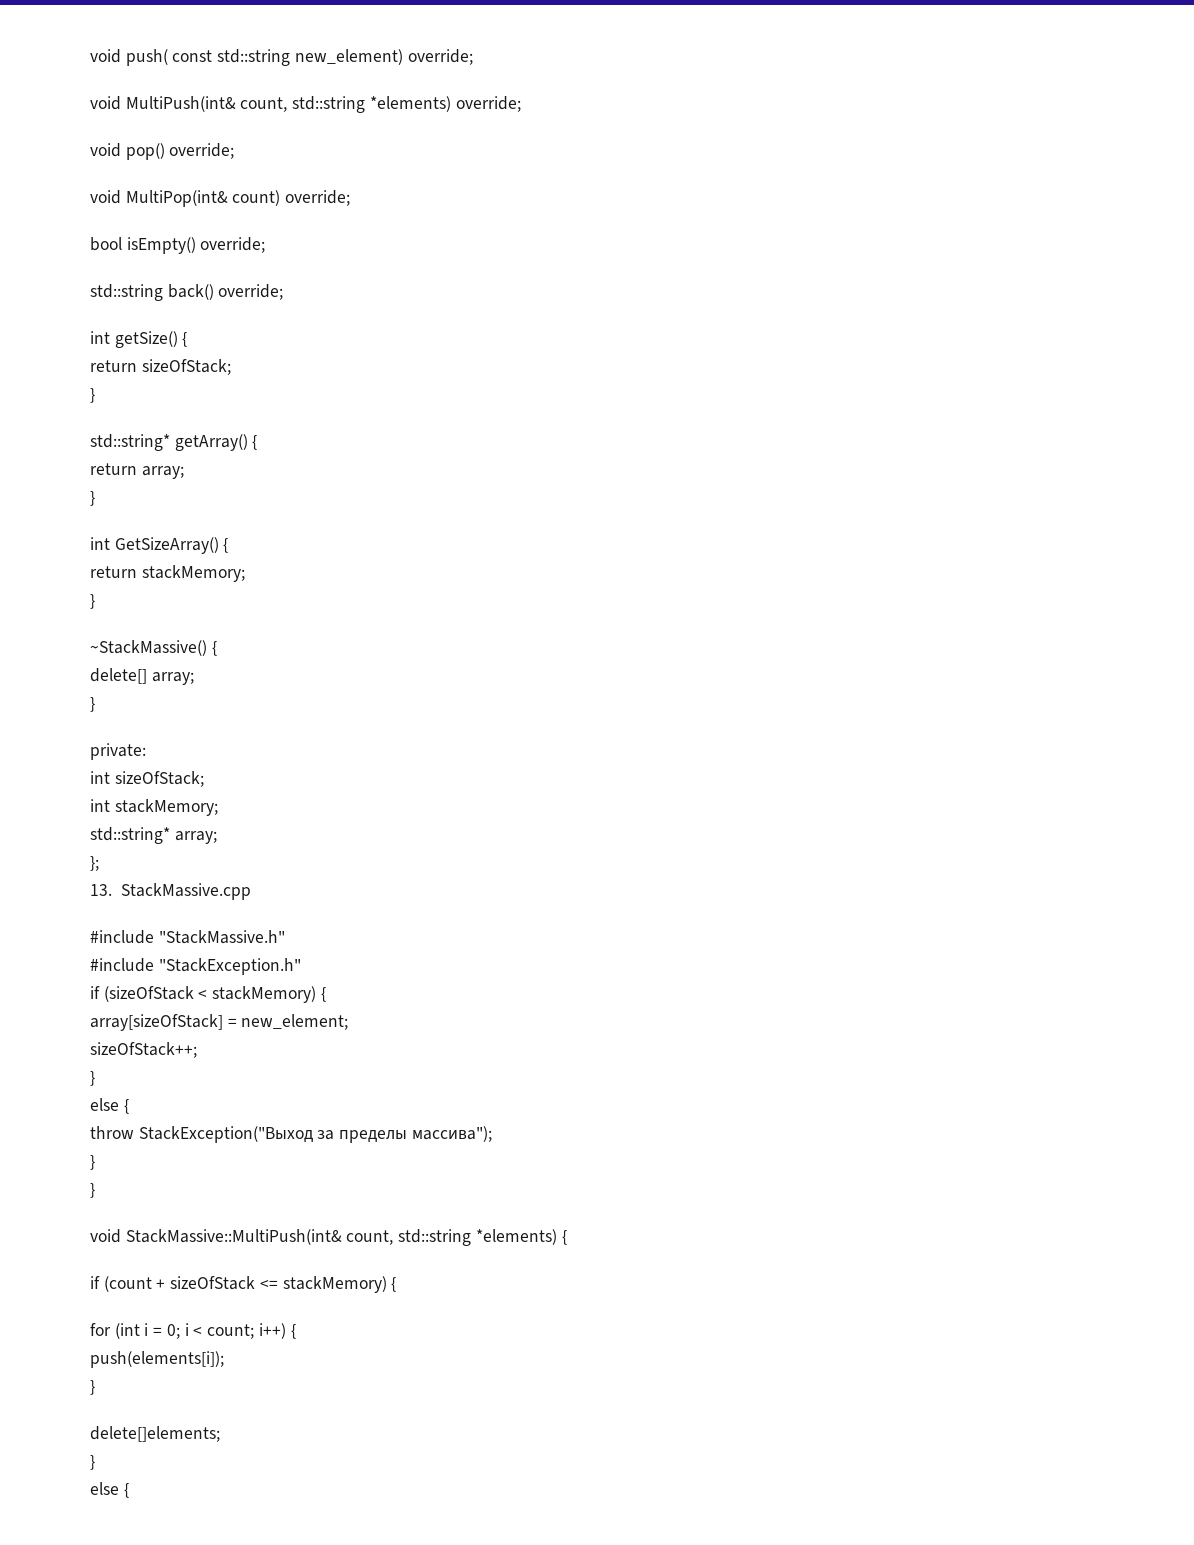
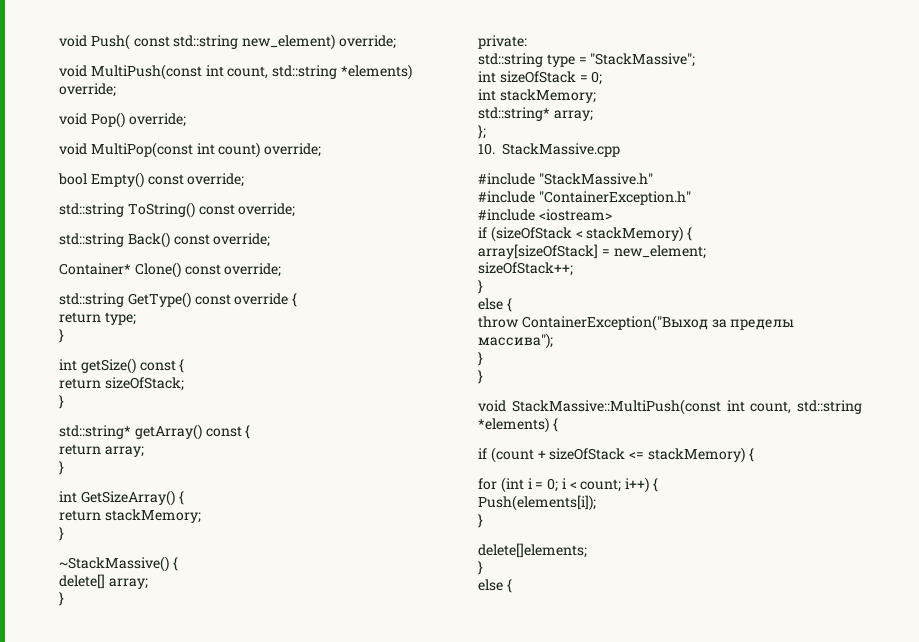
- void push( const std::string new_element) override;
+ void Push( const std::string new_element) override;
- void MultiPush(int& count, std::string *elements) override;
+ void MultiPush(const int count, std::string *elements) override;
- void pop() override;
- void MultiPop(int& count) override;
+ void Pop() override;
+ void MultiPop(const int count) override;
- bool isEmpty() override;
- std::string back() override;
+ bool Empty() const override;
+ std::string ToString() const override;
+ std::string Back() const override;
+ Container* Clone() const override;
+ std::string GetType() const override {
+ return type;
+ }
- int getSize() {
+ int getSize() const {
- std::string* getArray() {
+ std::string* getArray() const {
- int sizeOfStack;
+ std::string type = "StackMassive";
+ int sizeOfStack = 0;
- 13. StackMassive.cpp
+ 10. StackMassive.cpp
- #include "StackException.h"
+ #include "ContainerException.h"
+ #include <iostream>
- throw StackException("Выход за пределы массива");
+ throw ContainerException("Выход за пределы массива");
- void StackMassive::MultiPush(int& count, std::string *elements) {
+ void StackMassive::MultiPush(const int count, std::string *elements) {
- push(elements[i]);
+ Push(elements[i]);

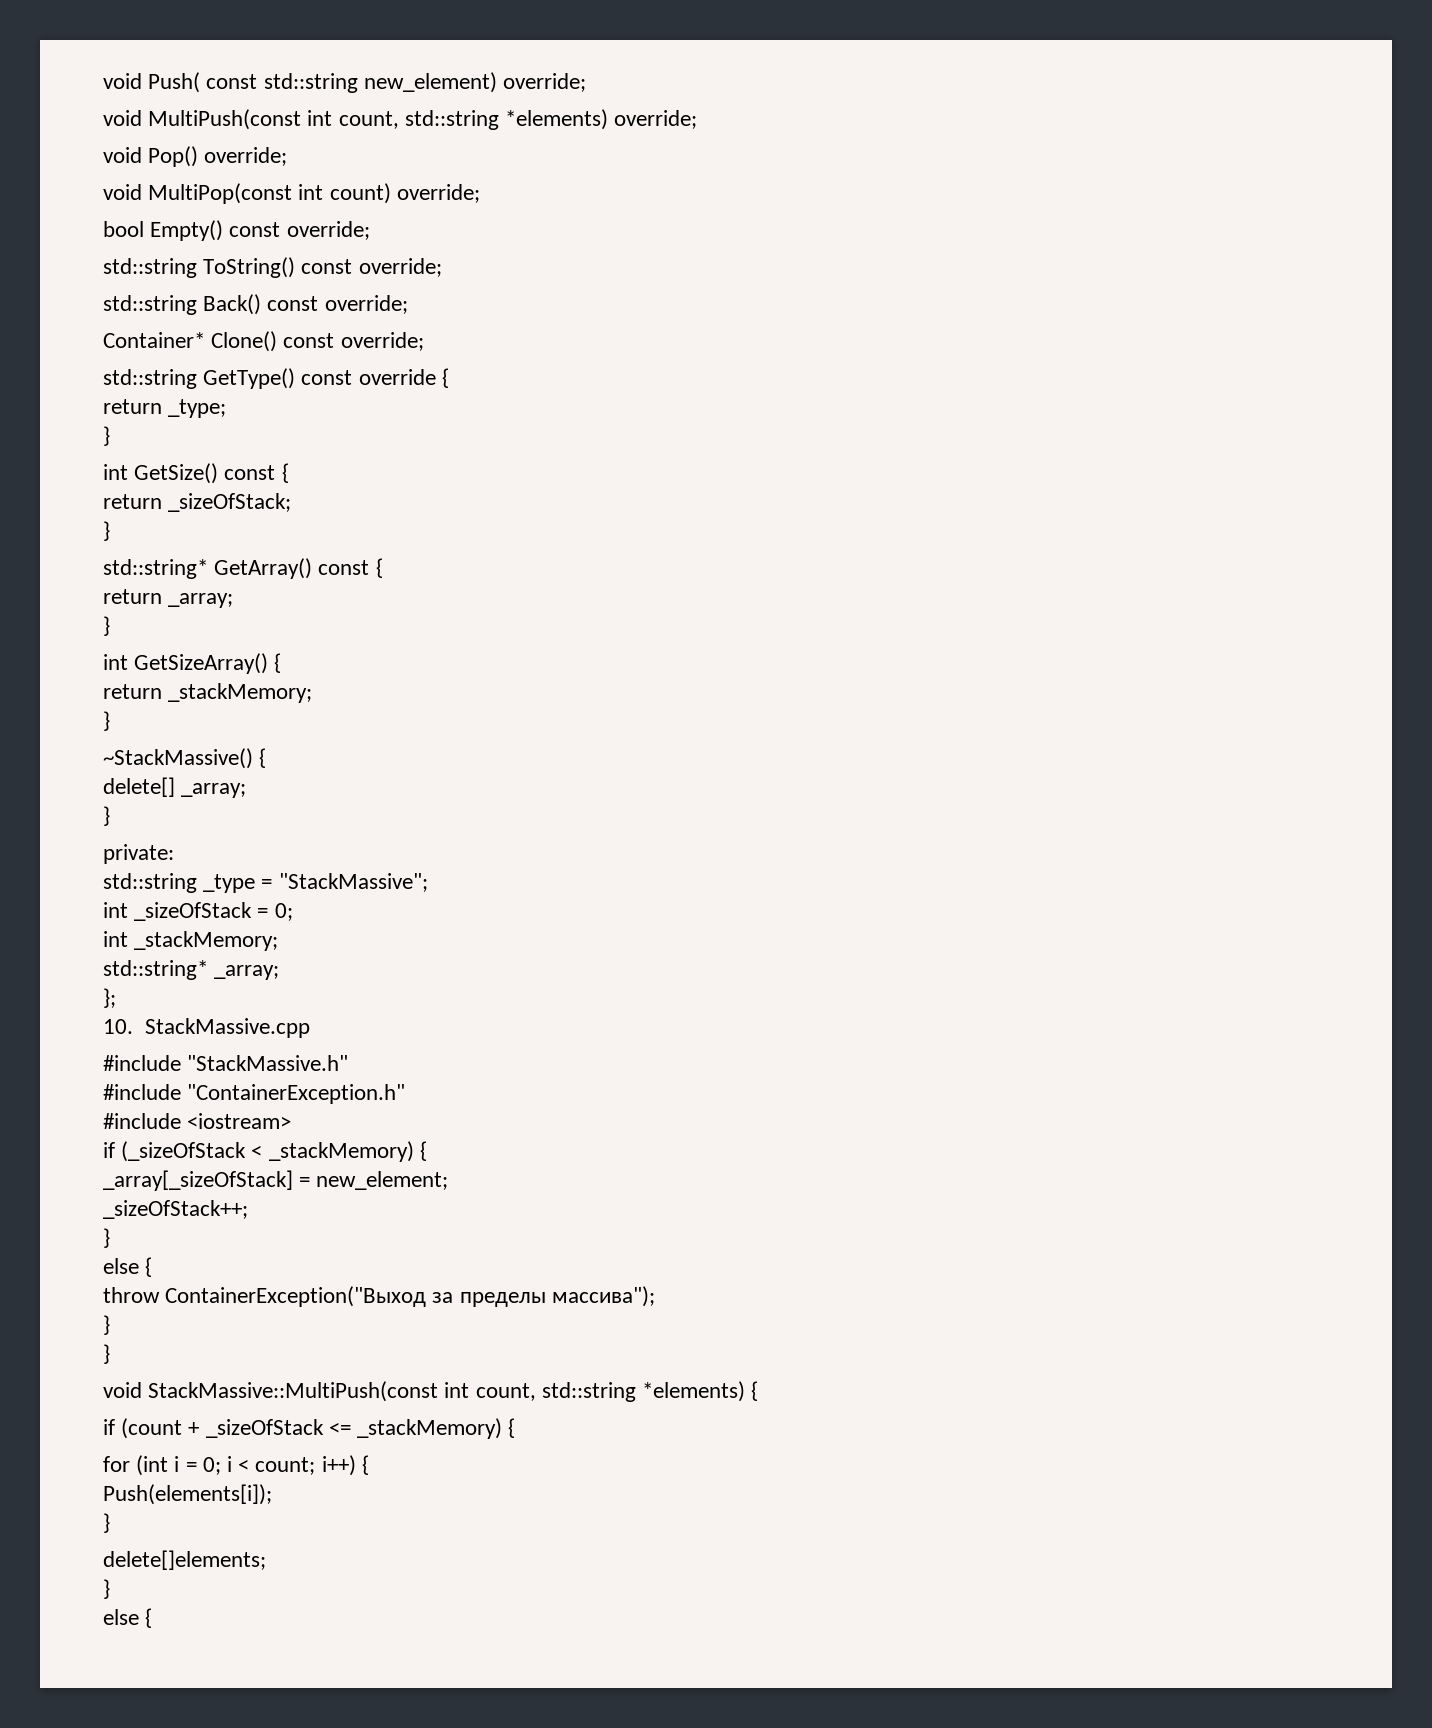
- return type;
+ return _type;
  }
- int getSize() const {
- return sizeOfStack;
+ int GetSize() const {
+ return _sizeOfStack;
- std::string* getArray() const {
- return array;
+ std::string* GetArray() const {
+ return _array;
- return stackMemory;
+ return _stackMemory;
- delete[] array;
+ delete[] _array;
- std::string type = "StackMassive";
+ std::string _type = "StackMassive";
- int sizeOfStack = 0;
+ int _sizeOfStack = 0;
- int stackMemory;
- std::string* array;
+ int _stackMemory;
+ std::string* _array;
- if (sizeOfStack < stackMemory) {
- array[sizeOfStack] = new_element;
+ if (_sizeOfStack < _stackMemory) {
+ _array[_sizeOfStack] = new_element;
- sizeOfStack++;
+ _sizeOfStack++;
- if (count + sizeOfStack <= stackMemory) {
+ if (count + _sizeOfStack <= _stackMemory) {

